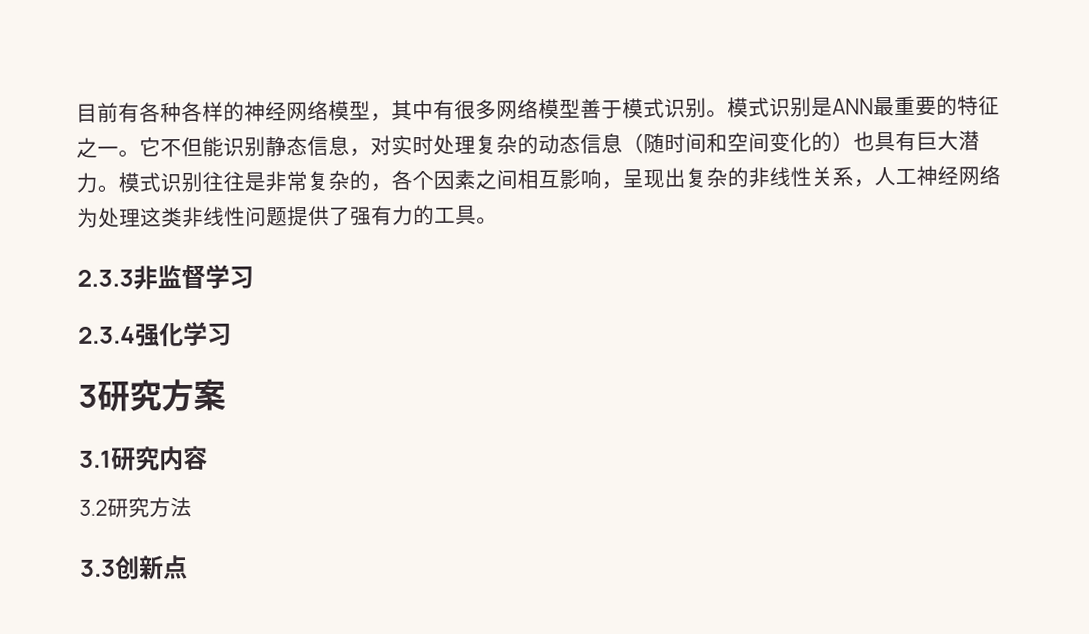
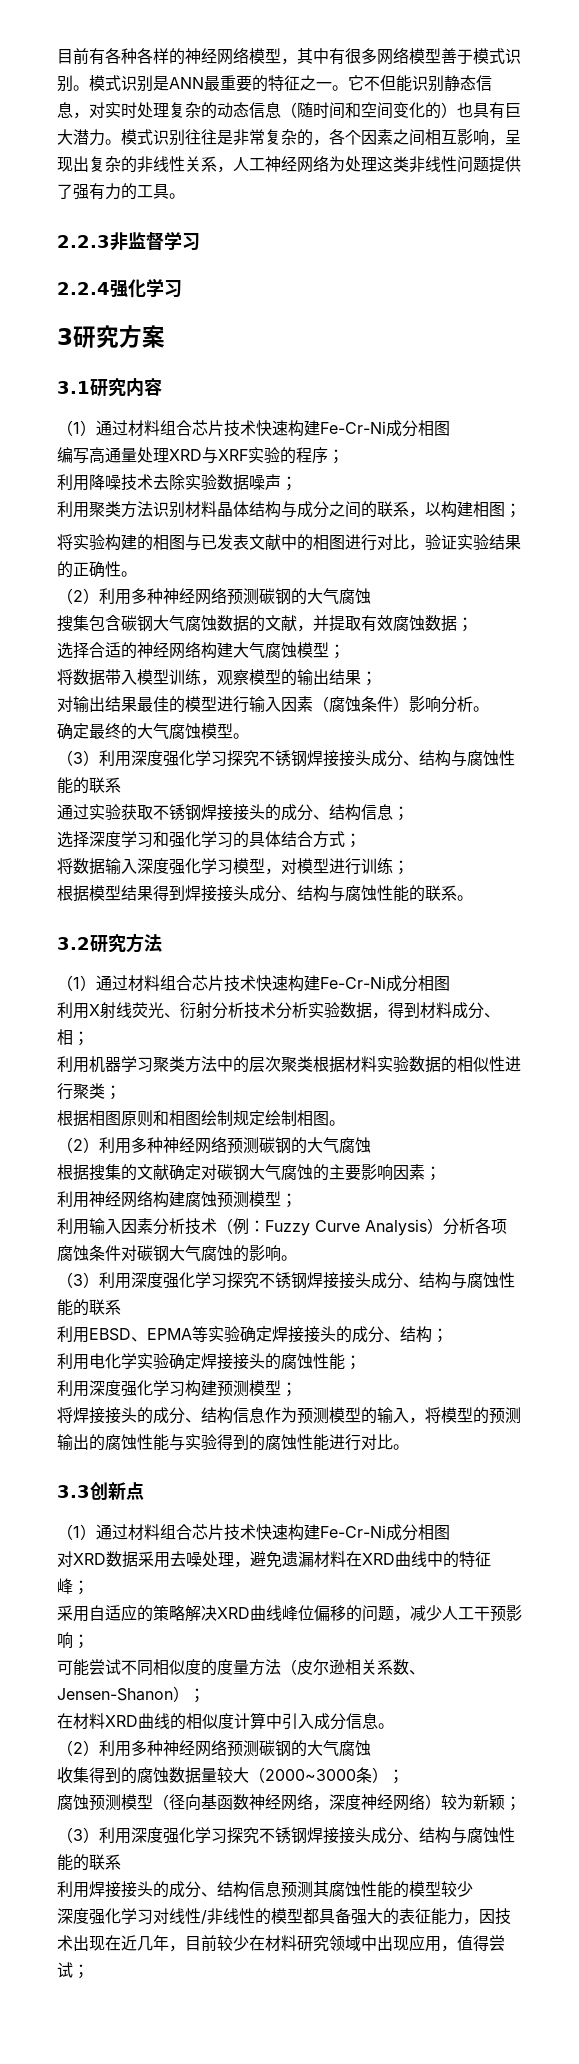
- 2.3.3非监督学习
+ 2.2.3非监督学习
- 2.3.4强化学习
+ 2.2.4强化学习
  3.1研究内容
+ （1）通过材料组合芯片技术快速构建Fe-Cr-Ni成分相图
+ 编写高通量处理XRD与XRF实验的程序；
+ 利用降噪技术去除实验数据噪声；
+ 利用聚类方法识别材料晶体结构与成分之间的联系，以构建相图；
+ 将实验构建的相图与已发表文献中的相图进行对比，验证实验结果的正确性。
+ （2）利用多种神经网络预测碳钢的大气腐蚀
+ 搜集包含碳钢大气腐蚀数据的文献，并提取有效腐蚀数据；
+ 选择合适的神经网络构建大气腐蚀模型；
+ 将数据带入模型训练，观察模型的输出结果；
+ 对输出结果最佳的模型进行输入因素（腐蚀条件）影响分析。
+ 确定最终的大气腐蚀模型。
+ （3）利用深度强化学习探究不锈钢焊接接头成分、结构与腐蚀性能的联系
+ 通过实验获取不锈钢焊接接头的成分、结构信息；
+ 选择深度学习和强化学习的具体结合方式；
+ 将数据输入深度强化学习模型，对模型进行训练；
+ 根据模型结果得到焊接接头成分、结构与腐蚀性能的联系。
  3.2研究方法
+ （1）通过材料组合芯片技术快速构建Fe-Cr-Ni成分相图
+ 利用X射线荧光、衍射分析技术分析实验数据，得到材料成分、相；
+ 利用机器学习聚类方法中的层次聚类根据材料实验数据的相似性进行聚类；
+ 根据相图原则和相图绘制规定绘制相图。
+ （2）利用多种神经网络预测碳钢的大气腐蚀
+ 根据搜集的文献确定对碳钢大气腐蚀的主要影响因素；
+ 利用神经网络构建腐蚀预测模型；
+ 利用输入因素分析技术（例：Fuzzy Curve Analysis）分析各项腐蚀条件对碳钢大气腐蚀的影响。
+ （3）利用深度强化学习探究不锈钢焊接接头成分、结构与腐蚀性能的联系
+ 利用EBSD、EPMA等实验确定焊接接头的成分、结构；
+ 利用电化学实验确定焊接接头的腐蚀性能；
+ 利用深度强化学习构建预测模型；
+ 将焊接接头的成分、结构信息作为预测模型的输入，将模型的预测输出的腐蚀性能与实验得到的腐蚀性能进行对比。
  3.3创新点
+ （1）通过材料组合芯片技术快速构建Fe-Cr-Ni成分相图
+ 对XRD数据采用去噪处理，避免遗漏材料在XRD曲线中的特征峰；
+ 采用自适应的策略解决XRD曲线峰位偏移的问题，减少人工干预影响；
+ 可能尝试不同相似度的度量方法（皮尔逊相关系数、Jensen-Shanon）；
+ 在材料XRD曲线的相似度计算中引入成分信息。
+ （2）利用多种神经网络预测碳钢的大气腐蚀
+ 收集得到的腐蚀数据量较大（2000~3000条）；
+ 腐蚀预测模型（径向基函数神经网络，深度神经网络）较为新颖；
+ （3）利用深度强化学习探究不锈钢焊接接头成分、结构与腐蚀性能的联系
+ 利用焊接接头的成分、结构信息预测其腐蚀性能的模型较少
+ 深度强化学习对线性/非线性的模型都具备强大的表征能力，因技术出现在近几年，目前较少在材料研究领域中出现应用，值得尝试；

